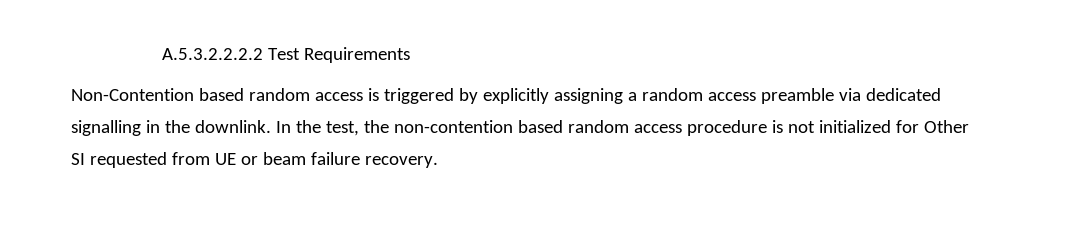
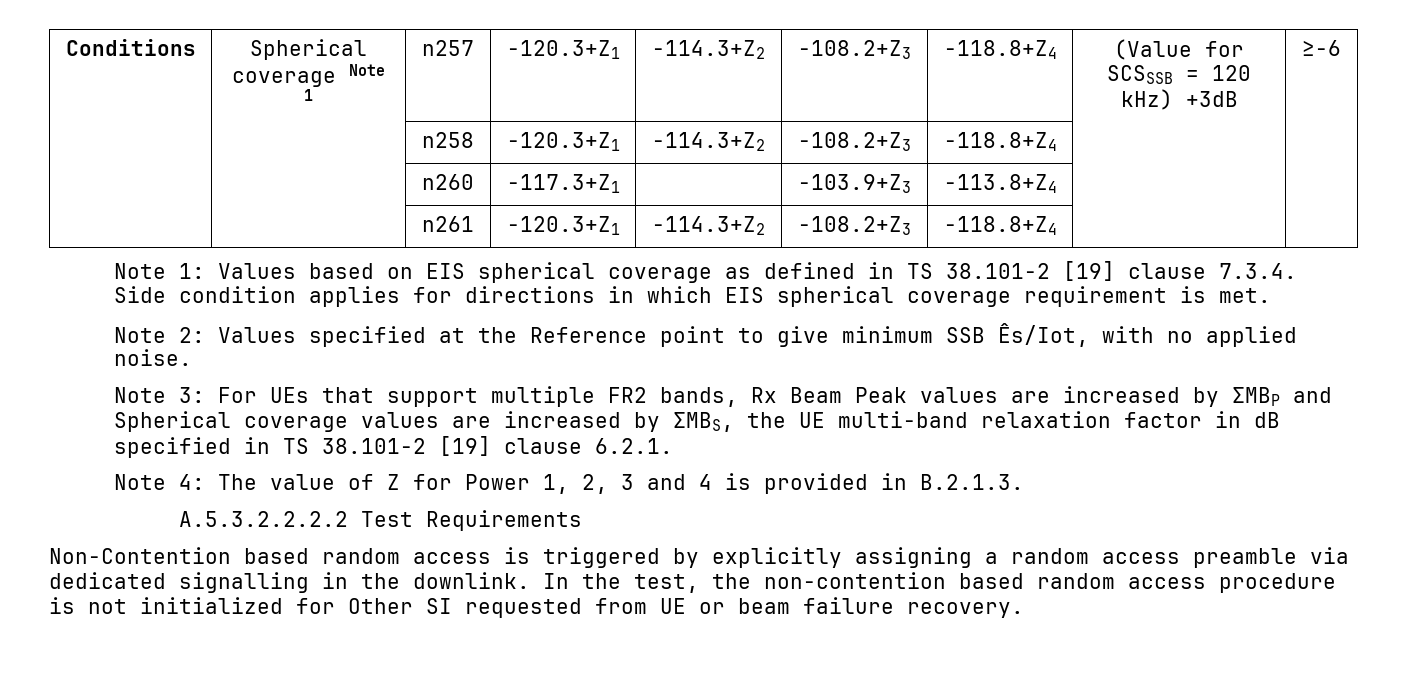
+ Conditions | Spherical coverage Note 1 | n257 | -120.3+Z1 | -114.3+Z2 | -108.2+Z3 | -118.8+Z4 | (Value for SCSSSB = 120 kHz) +3dB | ≥-6
+ | | n258 | -120.3+Z1 | -114.3+Z2 | -108.2+Z3 | -118.8+Z4 | |
+ | | n260 | -117.3+Z1 | | -103.9+Z3 | -113.8+Z4 | |
+ | | n261 | -120.3+Z1 | -114.3+Z2 | -108.2+Z3 | -118.8+Z4 | |
+ Note 1: Values based on EIS spherical coverage as defined in TS 38.101-2 [19] clause 7.3.4. Side condition applies for directions in which EIS spherical coverage requirement is met.
+ Note 2: Values specified at the Reference point to give minimum SSB Ês/Iot, with no applied noise.
+ Note 3: For UEs that support multiple FR2 bands, Rx Beam Peak values are increased by ΣMBP and Spherical coverage values are increased by ΣMBS, the UE multi-band relaxation factor in dB specified in TS 38.101-2 [19] clause 6.2.1.
+ Note 4: The value of Z for Power 1, 2, 3 and 4 is provided in B.2.1.3.

